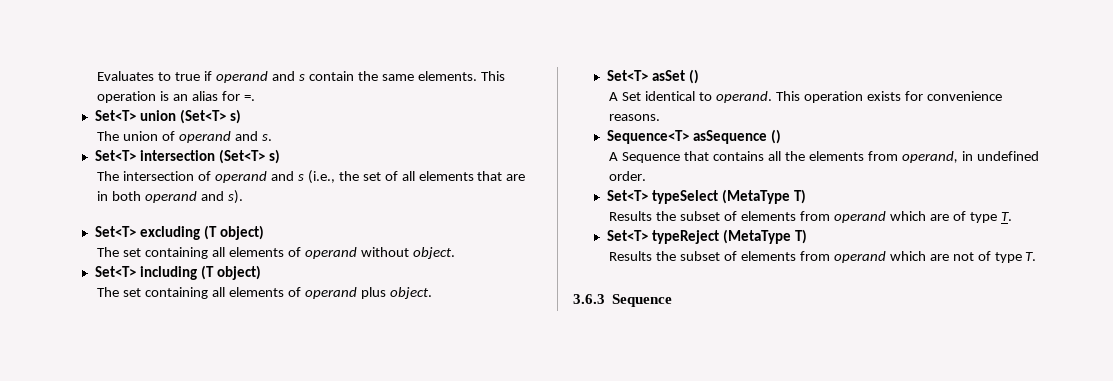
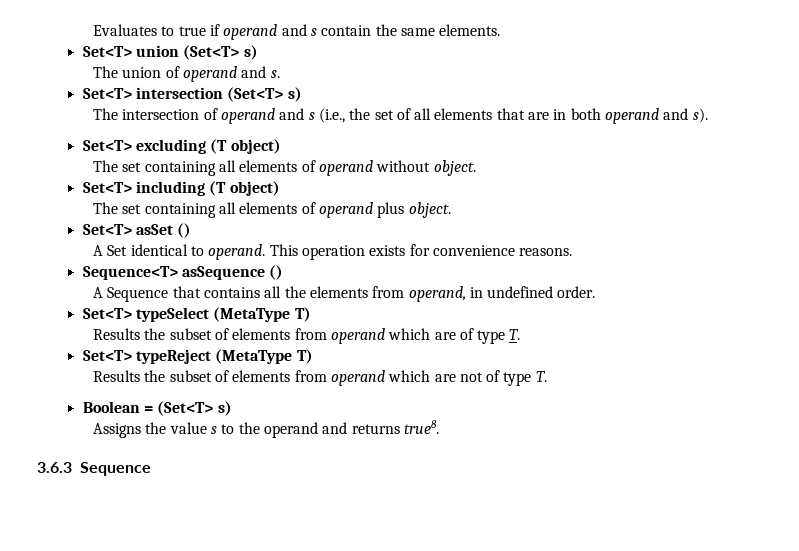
- This operation is an alias for =.
+ Boolean = (Set<T> s)
+ Assigns the value s to the operand and returns true8.

